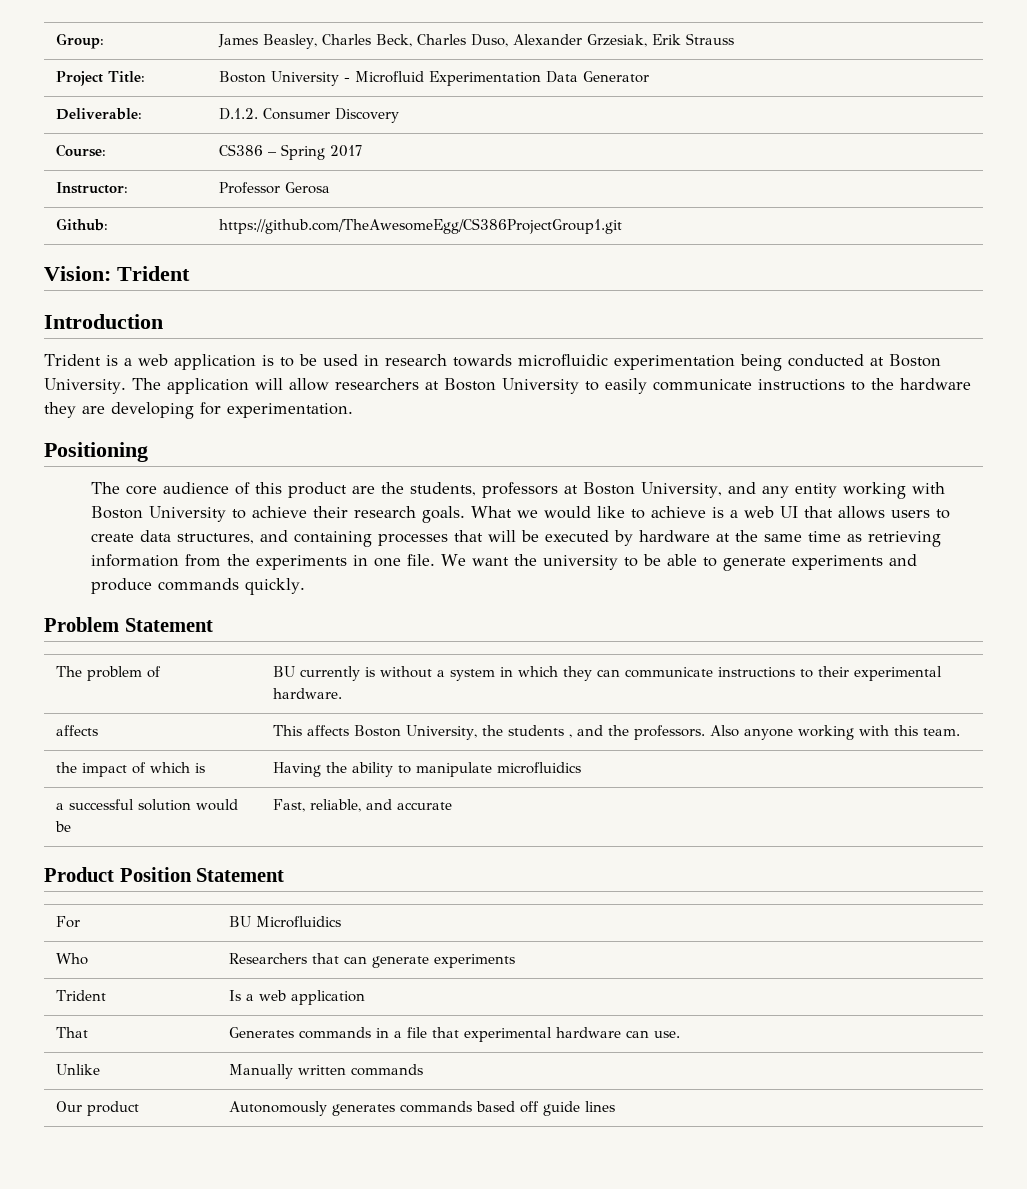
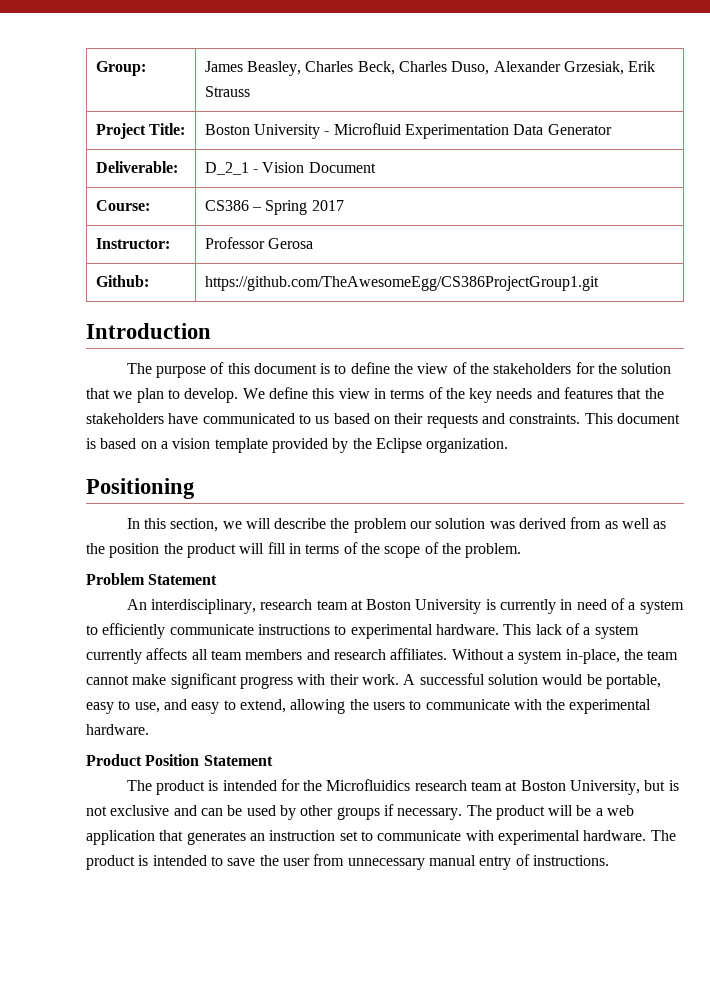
- Deliverable: | D.1.2. Consumer Discovery
+ Deliverable: | D_2_1 - Vision Document
- Vision: Trident
- Trident is a web application is to be used in research towards microfluidic experimentation being conducted at Boston University. The application will allow researchers at Boston University to easily communicate instructions to the hardware they are developing for experimentation.
+ The purpose of this document is to define the view of the stakeholders for the solution that we plan to develop. We define this view in terms of the key needs and features that the stakeholders have communicated to us based on their requests and constraints. This document is based on a vision template provided by the Eclipse organization.
  Positioning
- The core audience of this product are the students, professors at Boston University, and any entity working with Boston University to achieve their research goals. What we would like to achieve is a web UI that allows users to create data structures, and containing processes that will be executed by hardware at the same time as retrieving information from the experiments in one file. We want the university to be able to generate experiments and produce commands quickly.
+ In this section, we will describe the problem our solution was derived from as well as the position the product will fill in terms of the scope of the problem.
  Problem Statement
- The problem of | BU currently is without a system in which they can communicate instructions to their experimental hardware.
- affects | This affects Boston University, the students , and the professors. Also anyone working with this team.
- the impact of which is | Having the ability to manipulate microfluidics
- a successful solution would be | Fast, reliable, and accurate
+ An interdisciplinary, research team at Boston University is currently in need of a system to efficiently communicate instructions to experimental hardware. This lack of a system currently affects all team members and research affiliates. Without a system in-place, the team cannot make significant progress with their work. A successful solution would be portable, easy to use, and easy to extend, allowing the users to communicate with the experimental hardware.
  Product Position Statement
- For | BU Microfluidics
- Who | Researchers that can generate experiments
- Trident | Is a web application
- That | Generates commands in a file that experimental hardware can use.
- Unlike | Manually written commands
- Our product | Autonomously generates commands based off guide lines
+ The product is intended for the Microfluidics research team at Boston University, but is not exclusive and can be used by other groups if necessary. The product will be a web application that generates an instruction set to communicate with experimental hardware. The product is intended to save the user from unnecessary manual entry of instructions.

